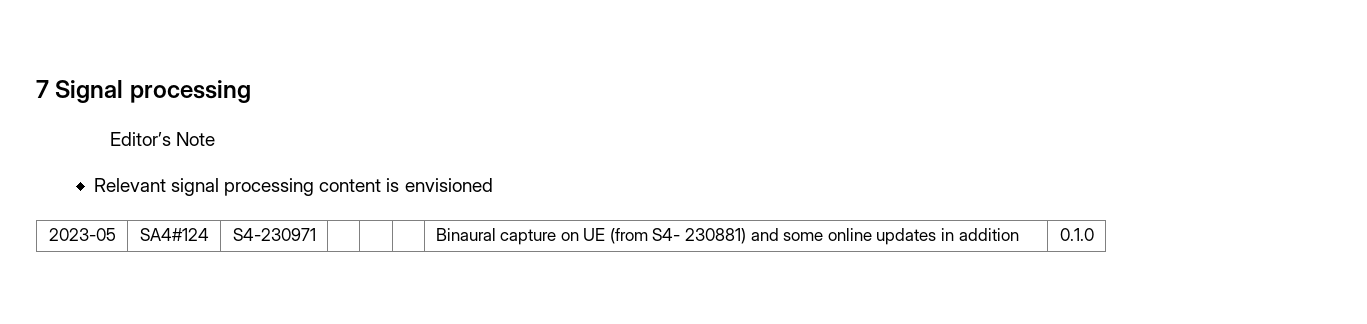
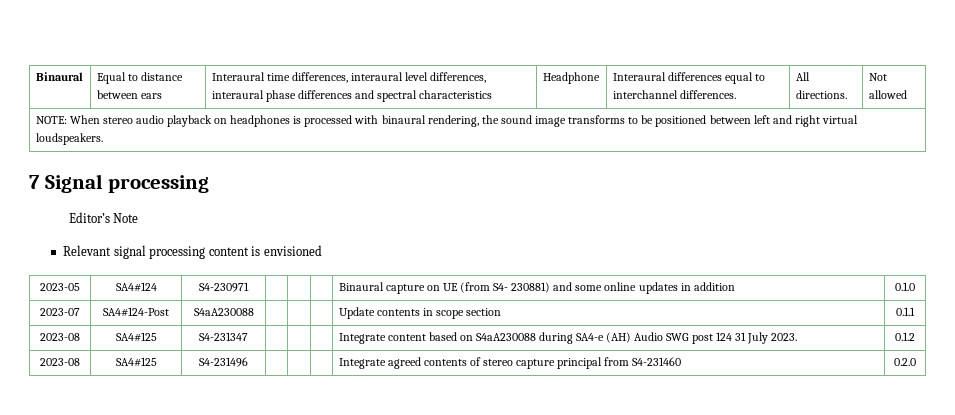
+ Binaural | Equal to distance between ears | Interaural time differences, interaural level differences, interaural phase differences and spectral characteristics | Headphone | Interaural differences equal to interchannel differences. | All directions. | Not allowed
+ NOTE: When stereo audio playback on headphones is processed with binaural rendering, the sound image transforms to be positioned between left and right virtual loudspeakers.
+ 2023-07 | SA4#124-Post | S4aA230088 | | | | Update contents in scope section | 0.1.1
+ 2023-08 | SA4#125 | S4-231347 | | | | Integrate content based on S4aA230088 during SA4-e (AH) Audio SWG post 124 31 July 2023. | 0.1.2
+ 2023-08 | SA4#125 | S4-231496 | | | | Integrate agreed contents of stereo capture principal from S4-231460 | 0.2.0

